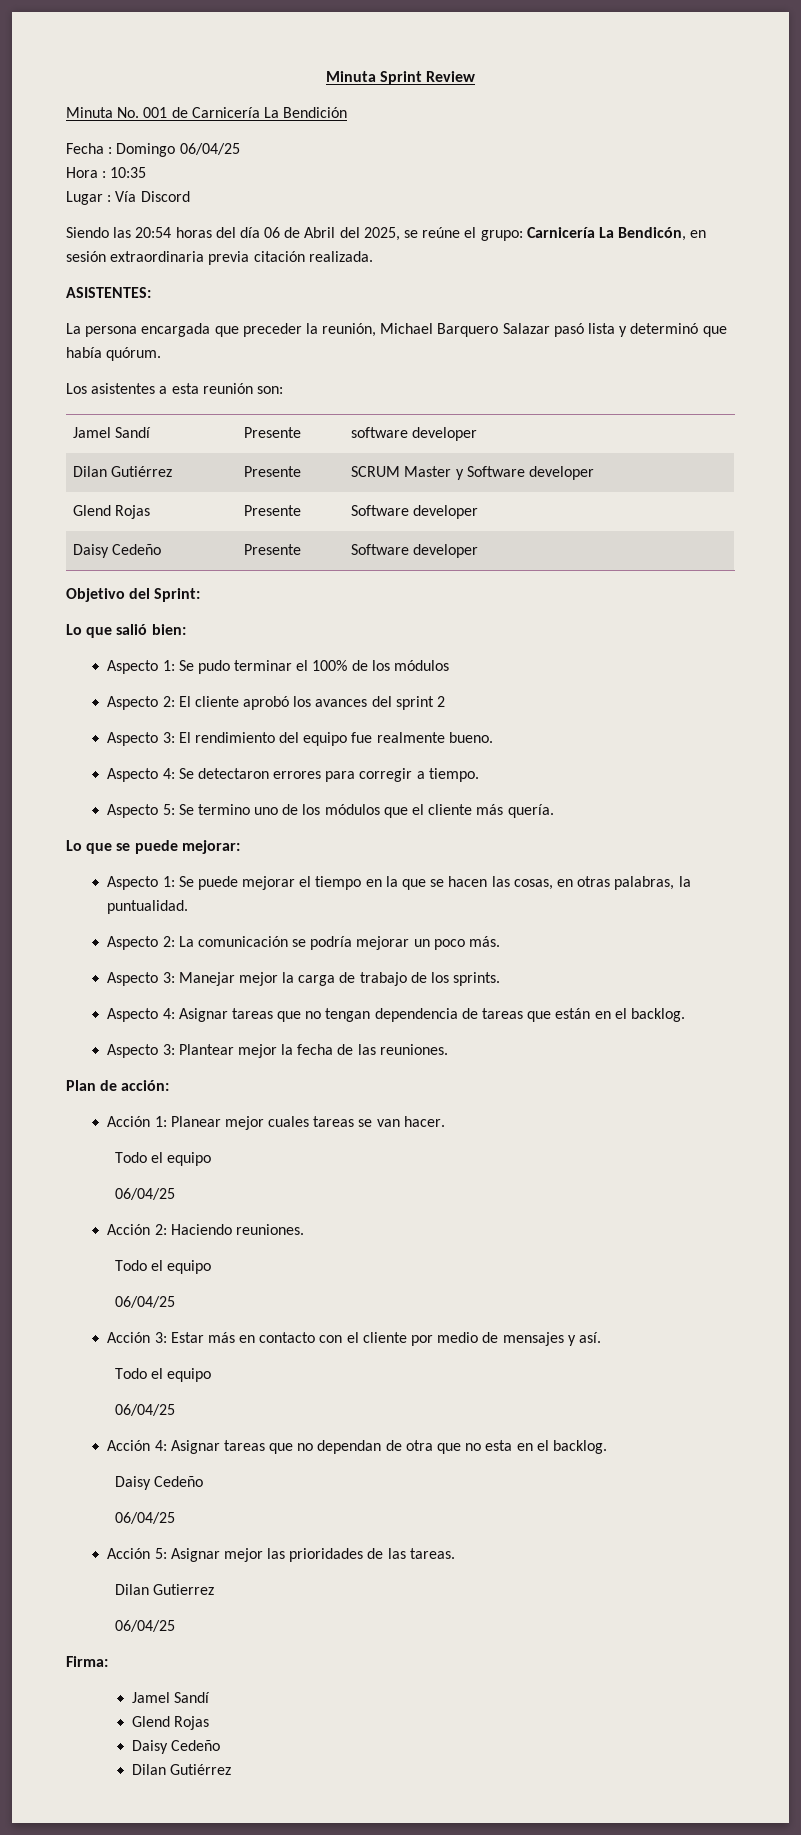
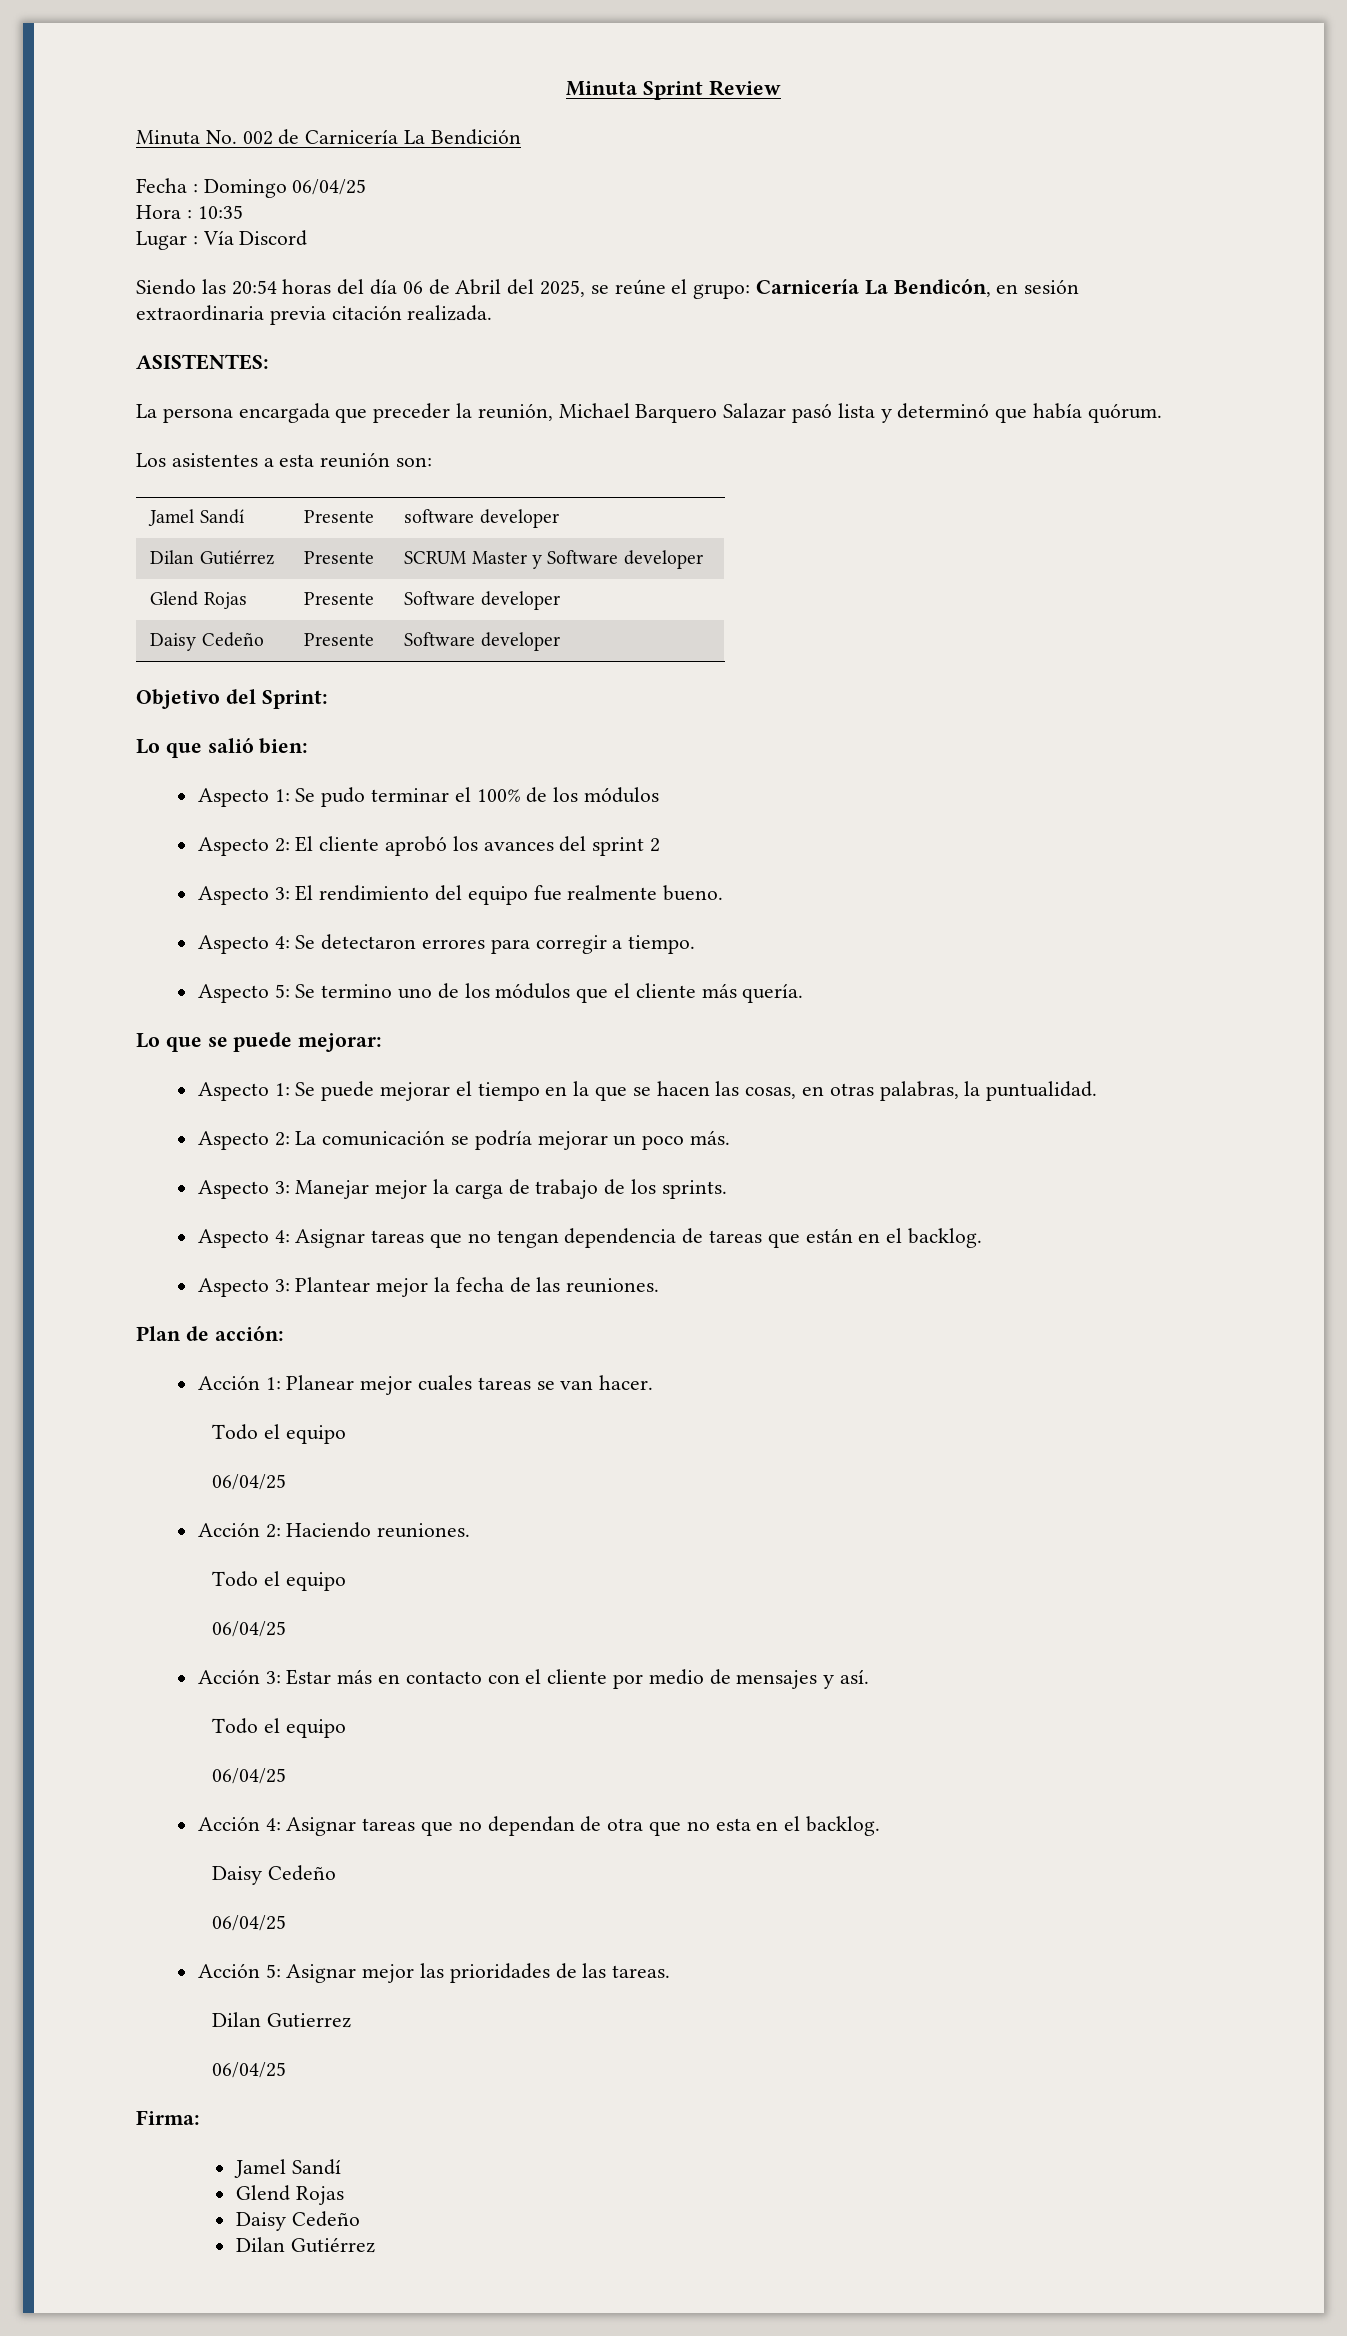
- Minuta No. 001 de Carnicería La Bendición
+ Minuta No. 002 de Carnicería La Bendición

